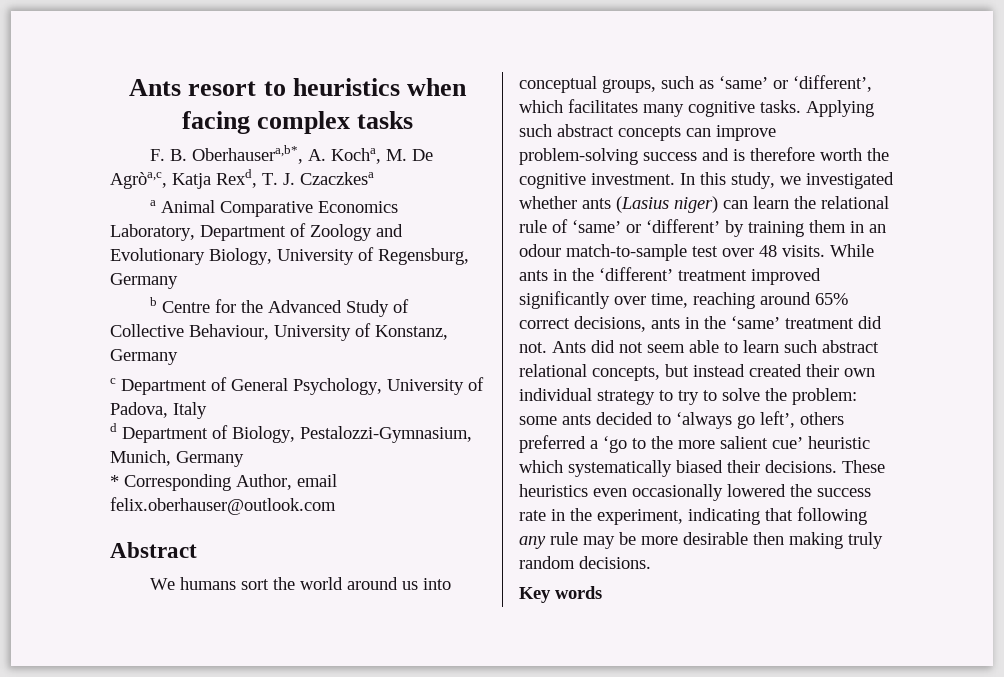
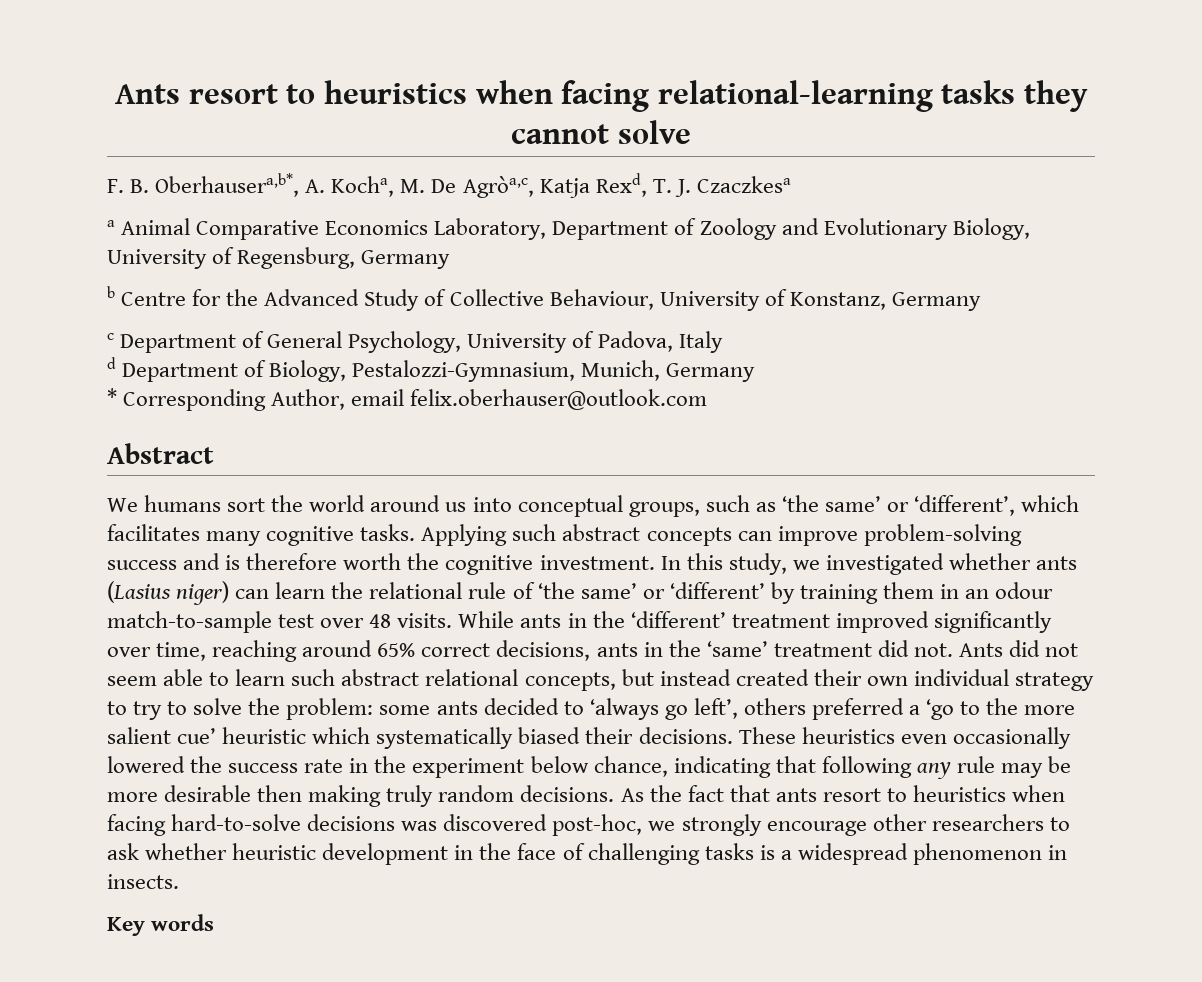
- Ants resort to heuristics when facing complex tasks
+ Ants resort to heuristics when facing relational-learning tasks they cannot solve
- We humans sort the world around us into conceptual groups, such as ‘same’ or ‘different’, which facilitates many cognitive tasks.
+ We humans sort the world around us into conceptual groups, such as ‘the same’ or ‘different’, which facilitates many cognitive tasks.
- In this study, we investigated whether ants (Lasius niger) can learn the relational rule of ‘same’ or ‘different’ by training them in an odour match-to-sample test over 48 visits.
+ In this study, we investigated whether ants (Lasius niger) can learn the relational rule of ‘the same’ or ‘different’ by training them in an odour match-to-sample test over 48 visits.
- These heuristics even occasionally lowered the success rate in the experiment, indicating that following any rule may be more desirable then making truly random decisions.
+ These heuristics even occasionally lowered the success rate in the experiment below chance, indicating that following any rule may be more desirable then making truly random decisions. As the fact that ants resort to heuristics when facing hard-to-solve decisions was discovered post-hoc, we strongly encourage other researchers to ask whether heuristic development in the face of challenging tasks is a widespread phenomenon in insects.

